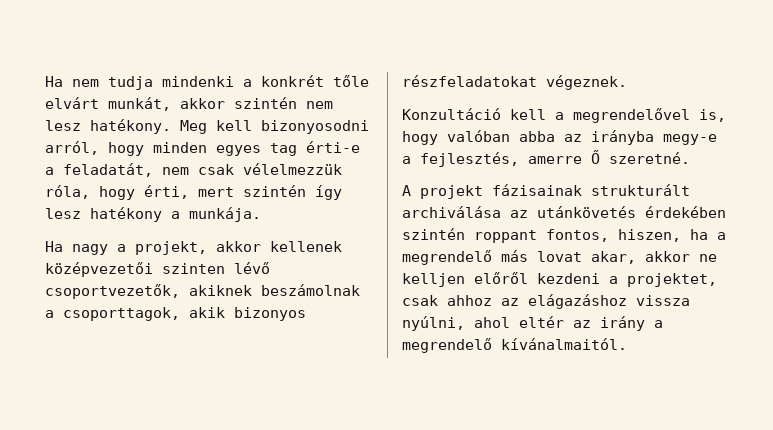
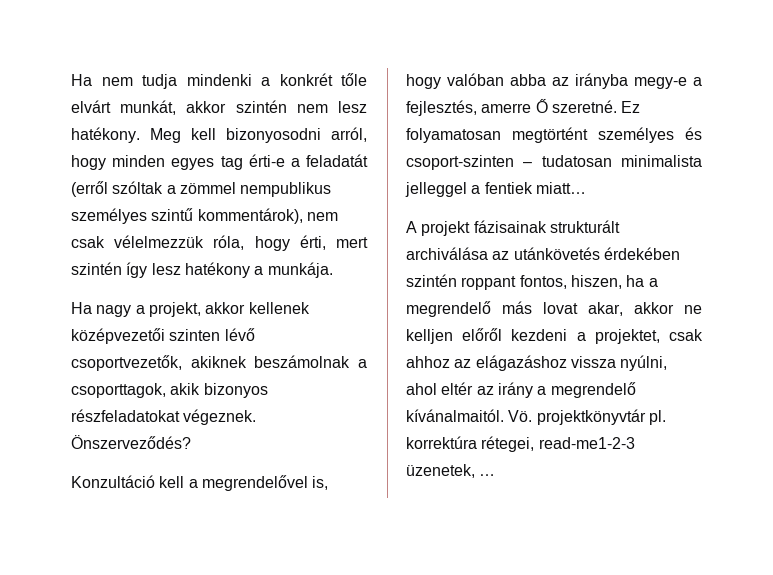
- Meg kell bizonyosodni arról, hogy minden egyes tag érti-e a feladatát, nem csak vélelmezzük róla, hogy érti, mert szintén így lesz hatékony a munkája.
+ Meg kell bizonyosodni arról, hogy minden egyes tag érti-e a feladatát (erről szóltak a zömmel nempublikus személyes szintű kommentárok), nem csak vélelmezzük róla, hogy érti, mert szintén így lesz hatékony a munkája.
+ Önszerveződés?
+ Ez folyamatosan megtörtént személyes és csoport-szinten – tudatosan minimalista jelleggel a fentiek miatt…
+ Vö. projektkönyvtár pl. korrektúra rétegei, read-me1-2-3 üzenetek, …

